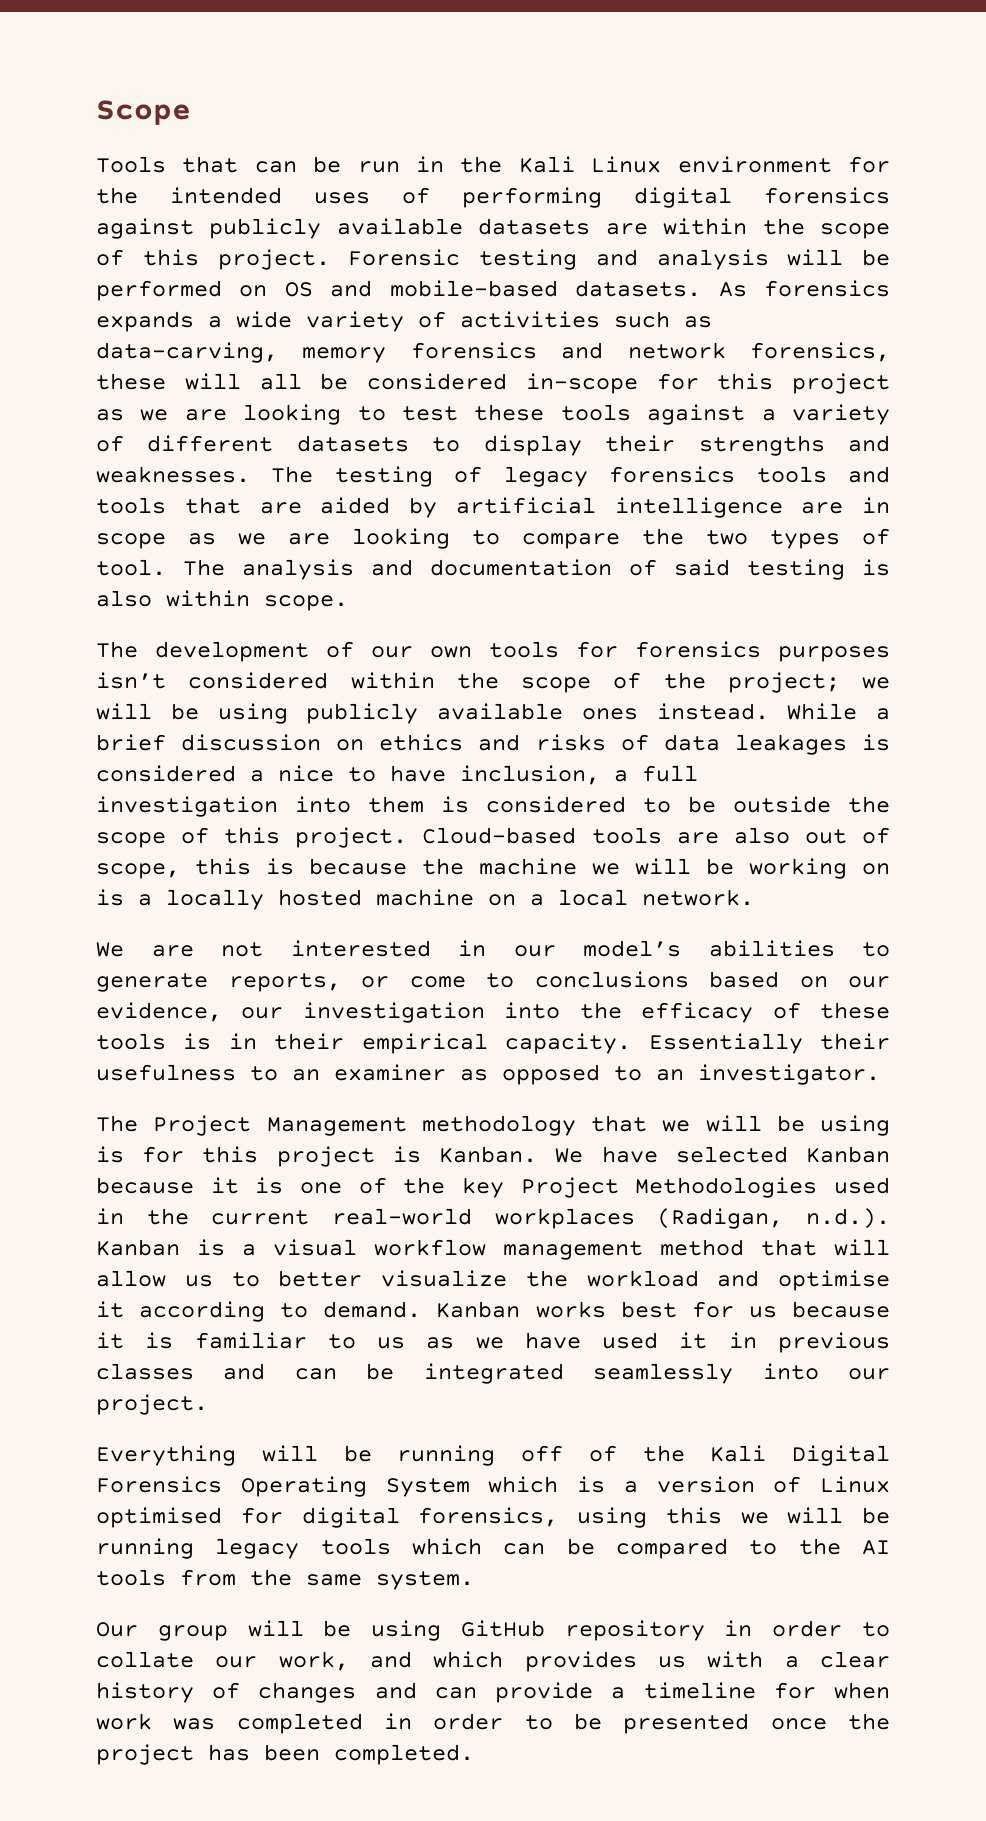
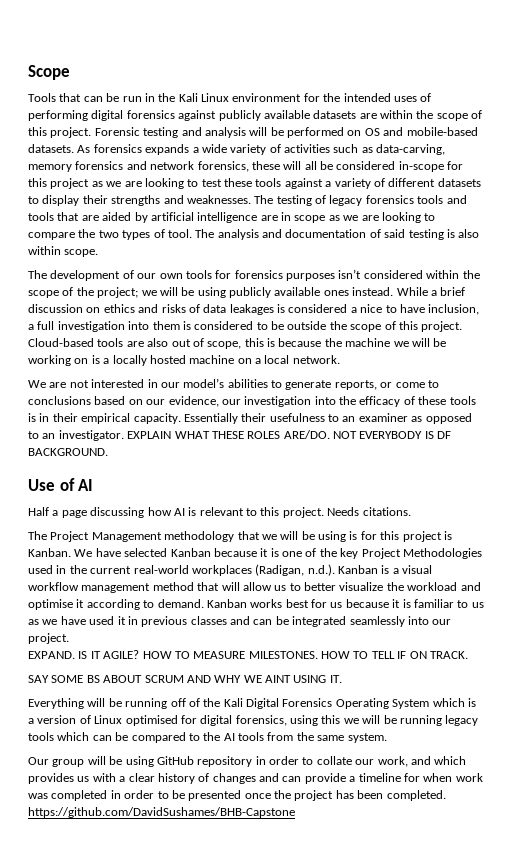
+ EXPLAIN WHAT THESE ROLES ARE/DO. NOT EVERYBODY IS DF BACKGROUND.
+ Use of AI
+ Half a page discussing how AI is relevant to this project. Needs citations.
+ EXPAND. IS IT AGILE? HOW TO MEASURE MILESTONES. HOW TO TELL IF ON TRACK.
+ SAY SOME BS ABOUT SCRUM AND WHY WE AINT USING IT.
- Our group will be using GitHub repository in order to collate our work, and which provides us with a clear history of changes and can provide a timeline for when work was completed in order to be presented once the project has been completed.
+ Our group will be using GitHub repository in order to collate our work, and which provides us with a clear history of changes and can provide a timeline for when work was completed in order to be presented once the project has been completed. https://github.com/DavidSushames/BHB-Capstone

